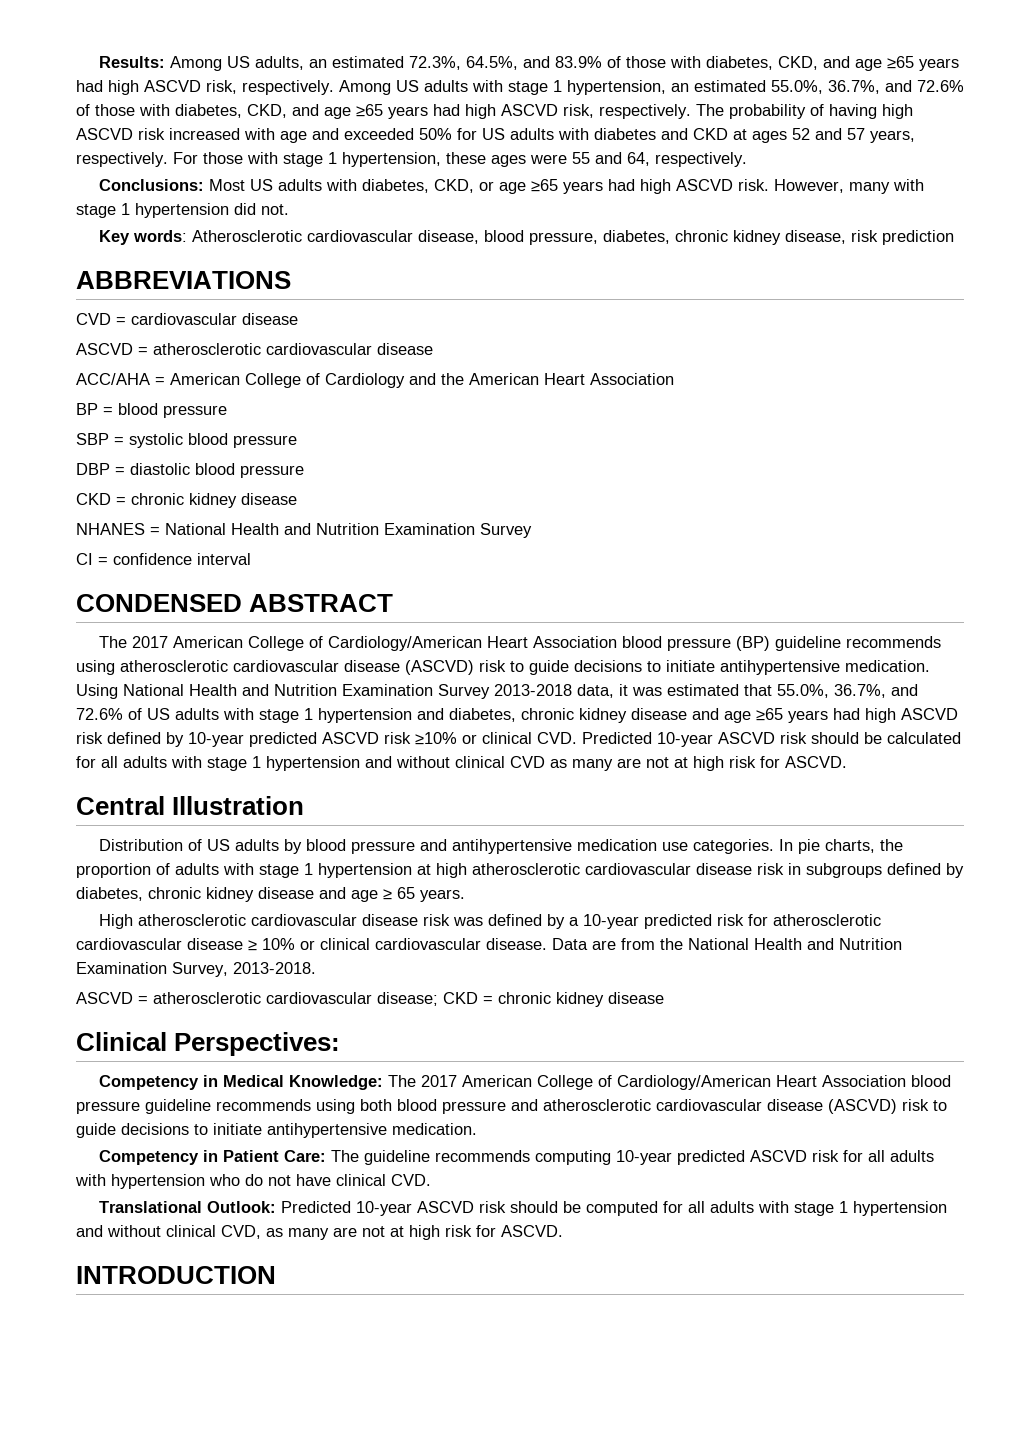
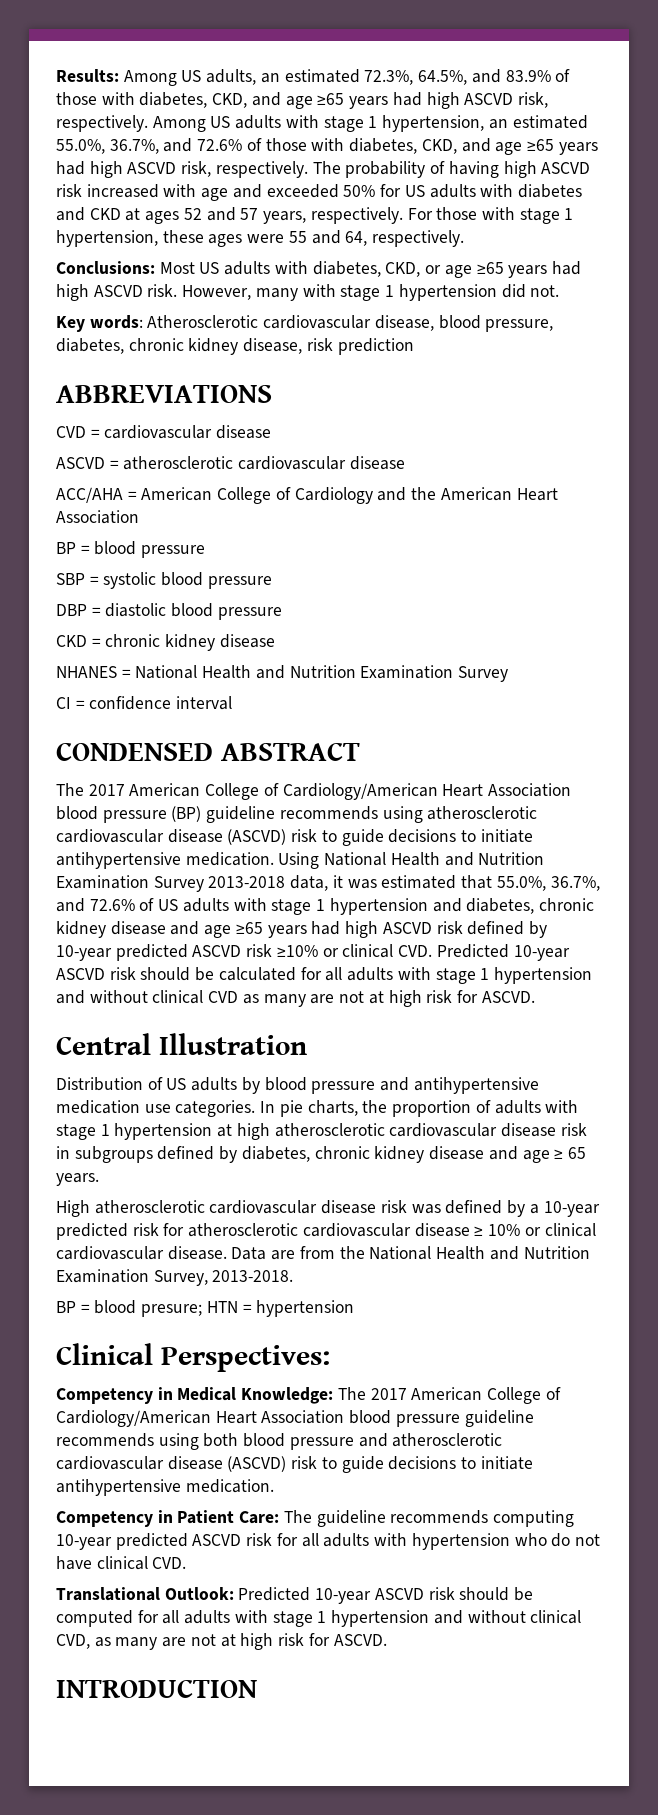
- ASCVD = atherosclerotic cardiovascular disease; CKD = chronic kidney disease
+ BP = blood presure; HTN = hypertension

